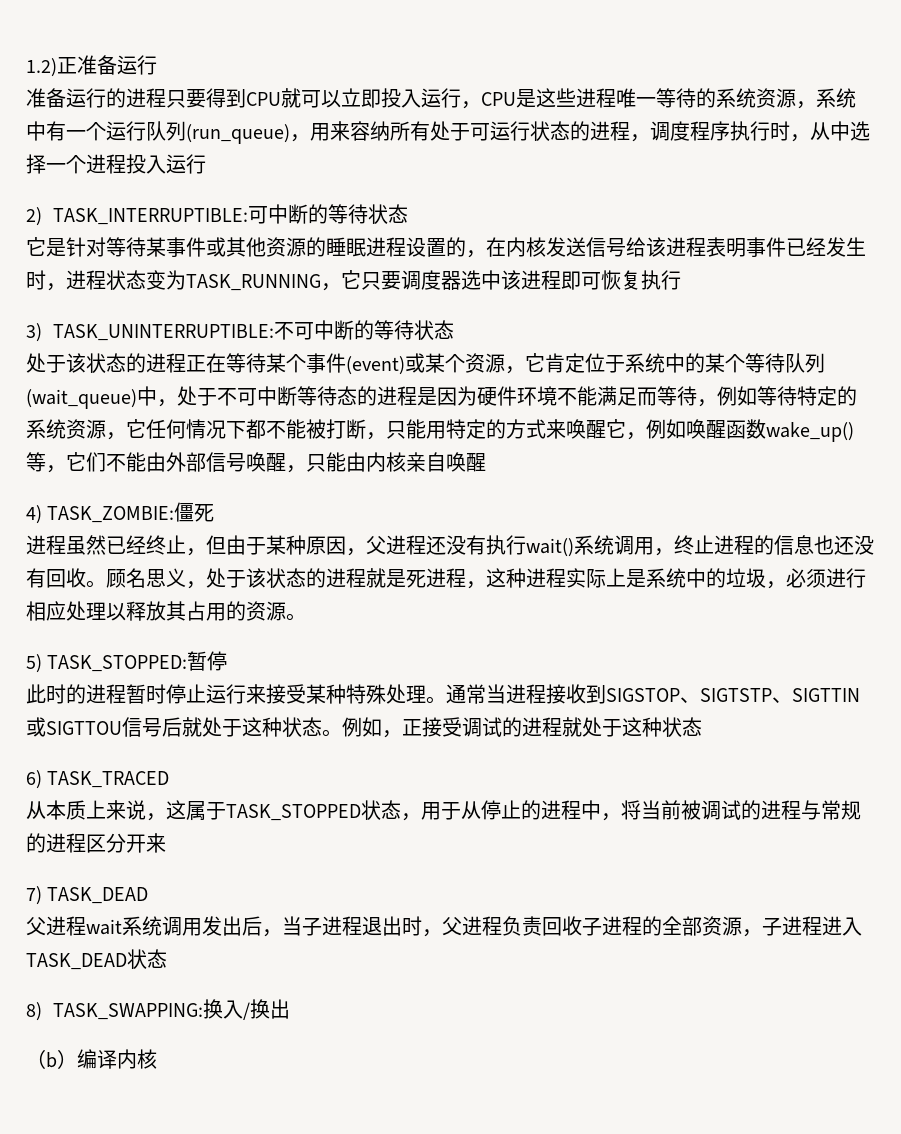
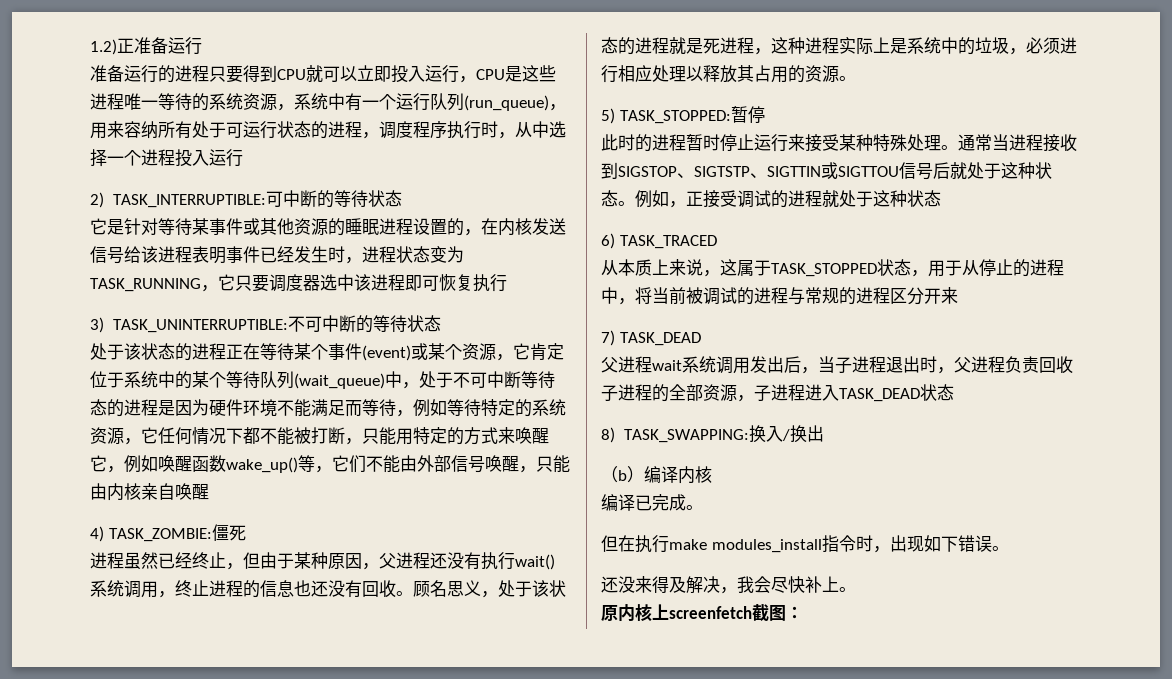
+ 编译已完成。
+ 但在执行make modules_install指令时，出现如下错误。
+ 还没来得及解决，我会尽快补上。
+ 原内核上screenfetch截图：

